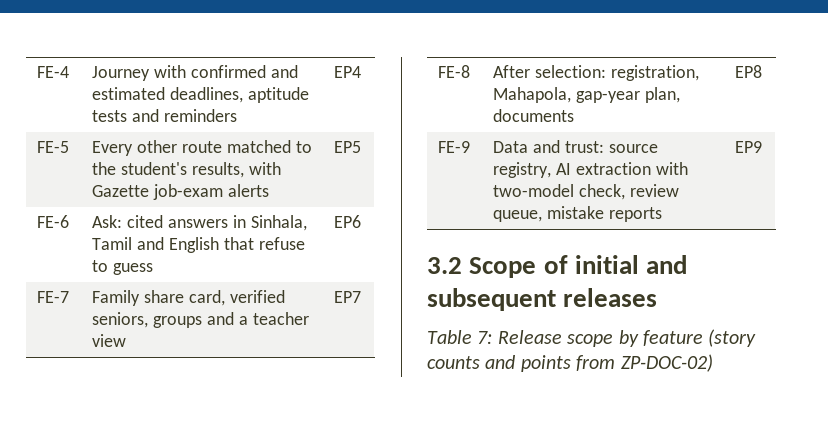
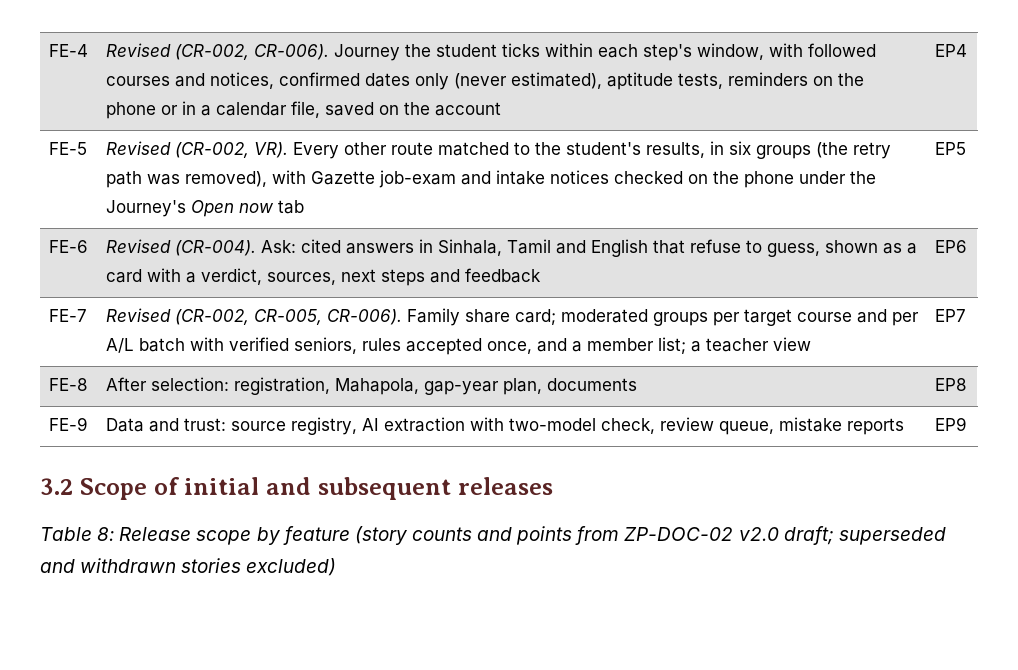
- FE-4 | Journey with confirmed and estimated deadlines, aptitude tests and reminders | EP4
+ FE-4 | Revised (CR-002, CR-006). Journey the student ticks within each step's window, with followed courses and notices, confirmed dates only (never estimated), aptitude tests, reminders on the phone or in a calendar file, saved on the account | EP4
- FE-5 | Every other route matched to the student's results, with Gazette job-exam alerts | EP5
+ FE-5 | Revised (CR-002, VR). Every other route matched to the student's results, in six groups (the retry path was removed), with Gazette job-exam and intake notices checked on the phone under the Journey's Open now tab | EP5
- FE-6 | Ask: cited answers in Sinhala, Tamil and English that refuse to guess | EP6
- FE-7 | Family share card, verified seniors, groups and a teacher view | EP7
+ FE-6 | Revised (CR-004). Ask: cited answers in Sinhala, Tamil and English that refuse to guess, shown as a card with a verdict, sources, next steps and feedback | EP6
+ FE-7 | Revised (CR-002, CR-005, CR-006). Family share card; moderated groups per target course and per A/L batch with verified seniors, rules accepted once, and a member list; a teacher view | EP7
- Table 7: Release scope by feature (story counts and points from ZP-DOC-02)
+ Table 8: Release scope by feature (story counts and points from ZP-DOC-02 v2.0 draft; superseded and withdrawn stories excluded)

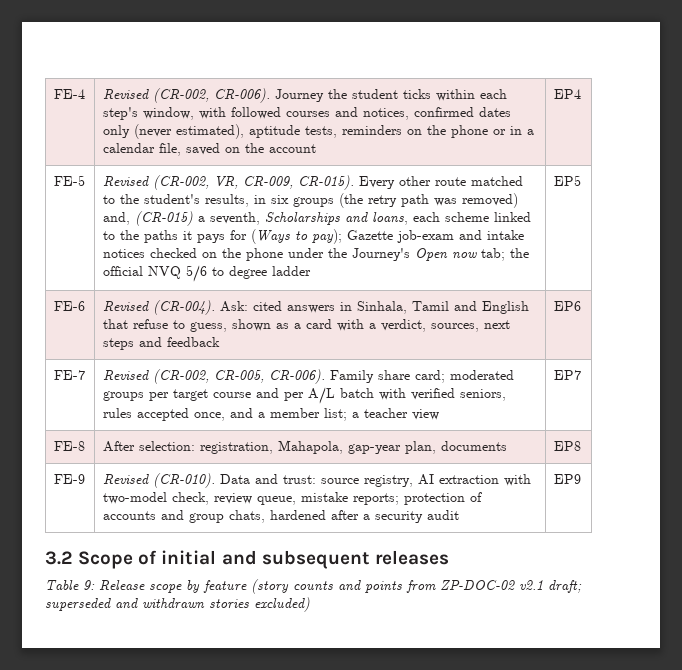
- Revised (CR-002, VR). Every other route matched to the student's results, in six groups (the retry path was removed), with Gazette job-exam and intake notices checked on the phone under the Journey's Open now tab
+ Revised (CR-002, VR, CR-009, CR-015). Every other route matched to the student's results, in six groups (the retry path was removed) and, (CR-015) a seventh, Scholarships and loans, each scheme linked to the paths it pays for (Ways to pay); Gazette job-exam and intake notices checked on the phone under the Journey's Open now tab; the official NVQ 5/6 to degree ladder
- FE-9 | Data and trust: source registry, AI extraction with two-model check, review queue, mistake reports | EP9
+ FE-9 | Revised (CR-010). Data and trust: source registry, AI extraction with two-model check, review queue, mistake reports; protection of accounts and group chats, hardened after a security audit | EP9
- Table 8: Release scope by feature (story counts and points from ZP-DOC-02 v2.0 draft; superseded and withdrawn stories excluded)
+ Table 9: Release scope by feature (story counts and points from ZP-DOC-02 v2.1 draft; superseded and withdrawn stories excluded)

